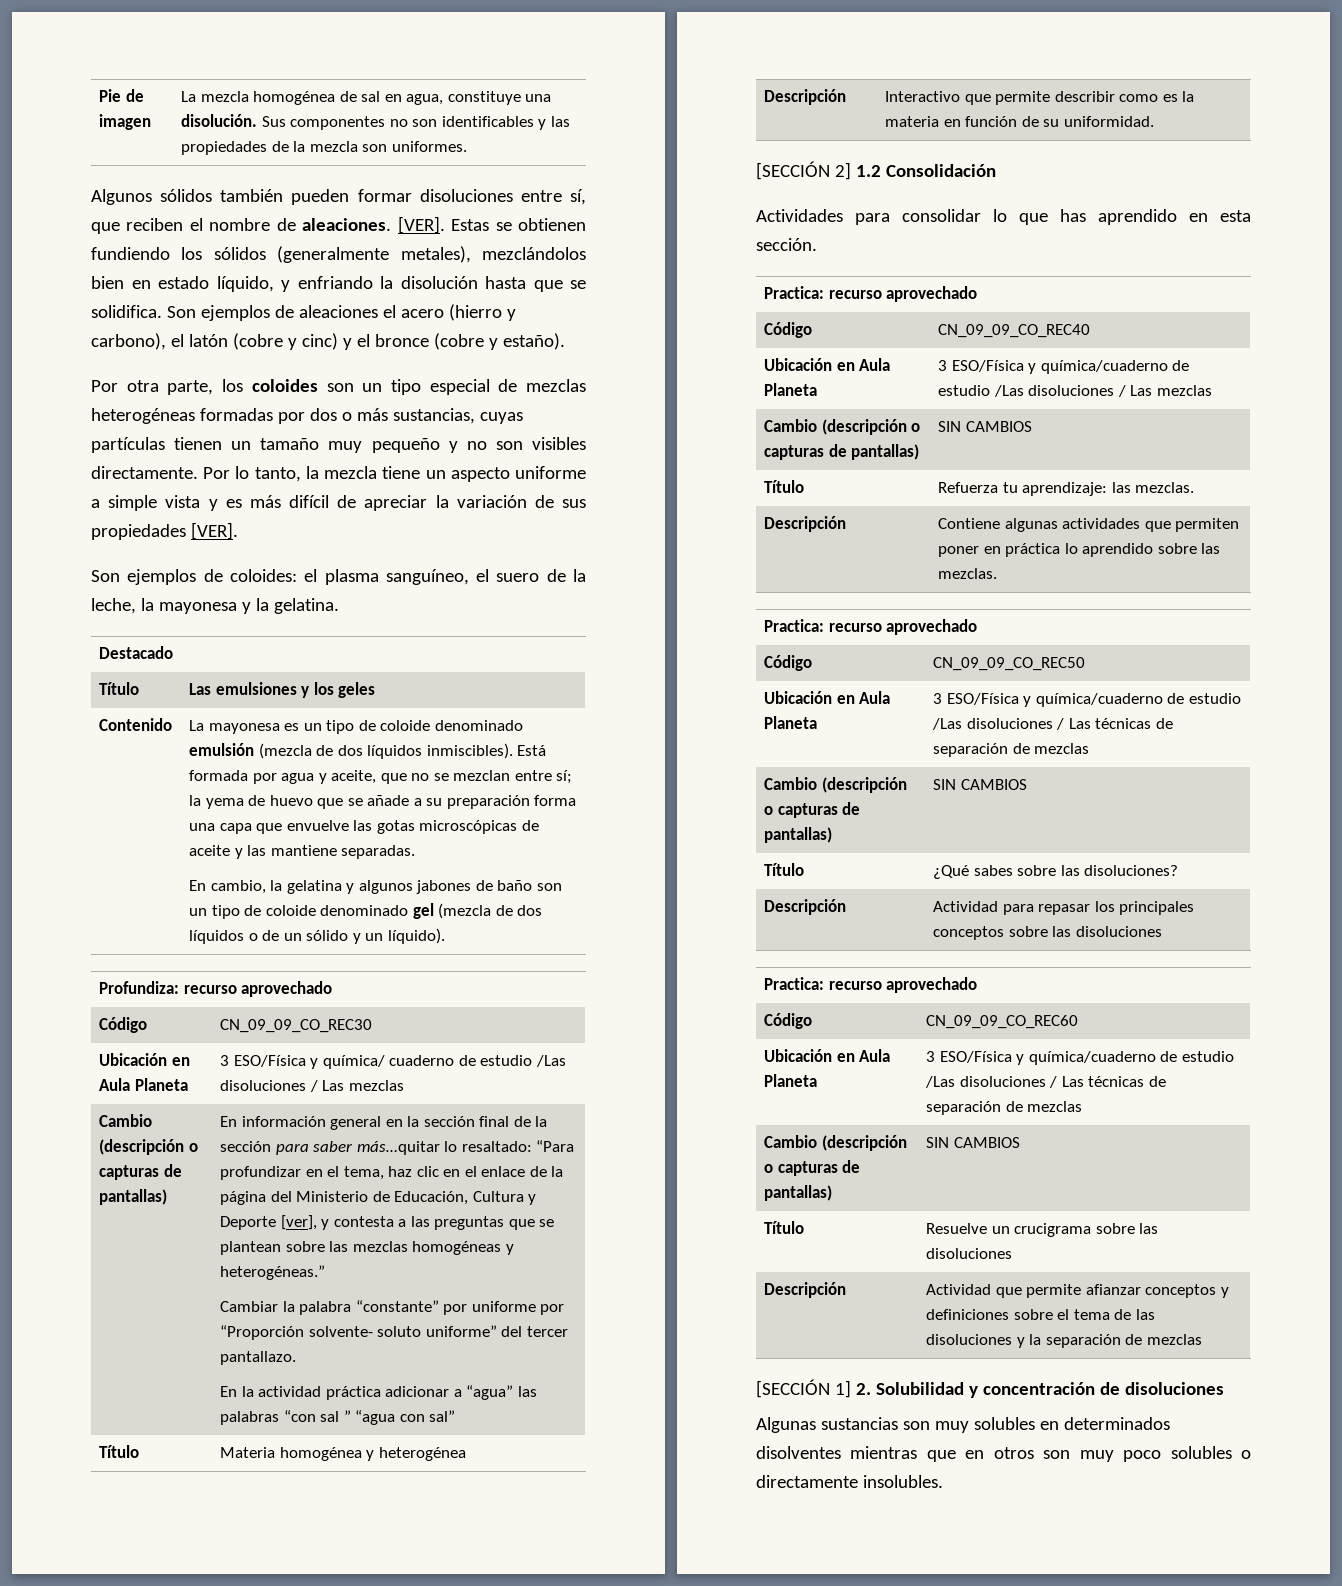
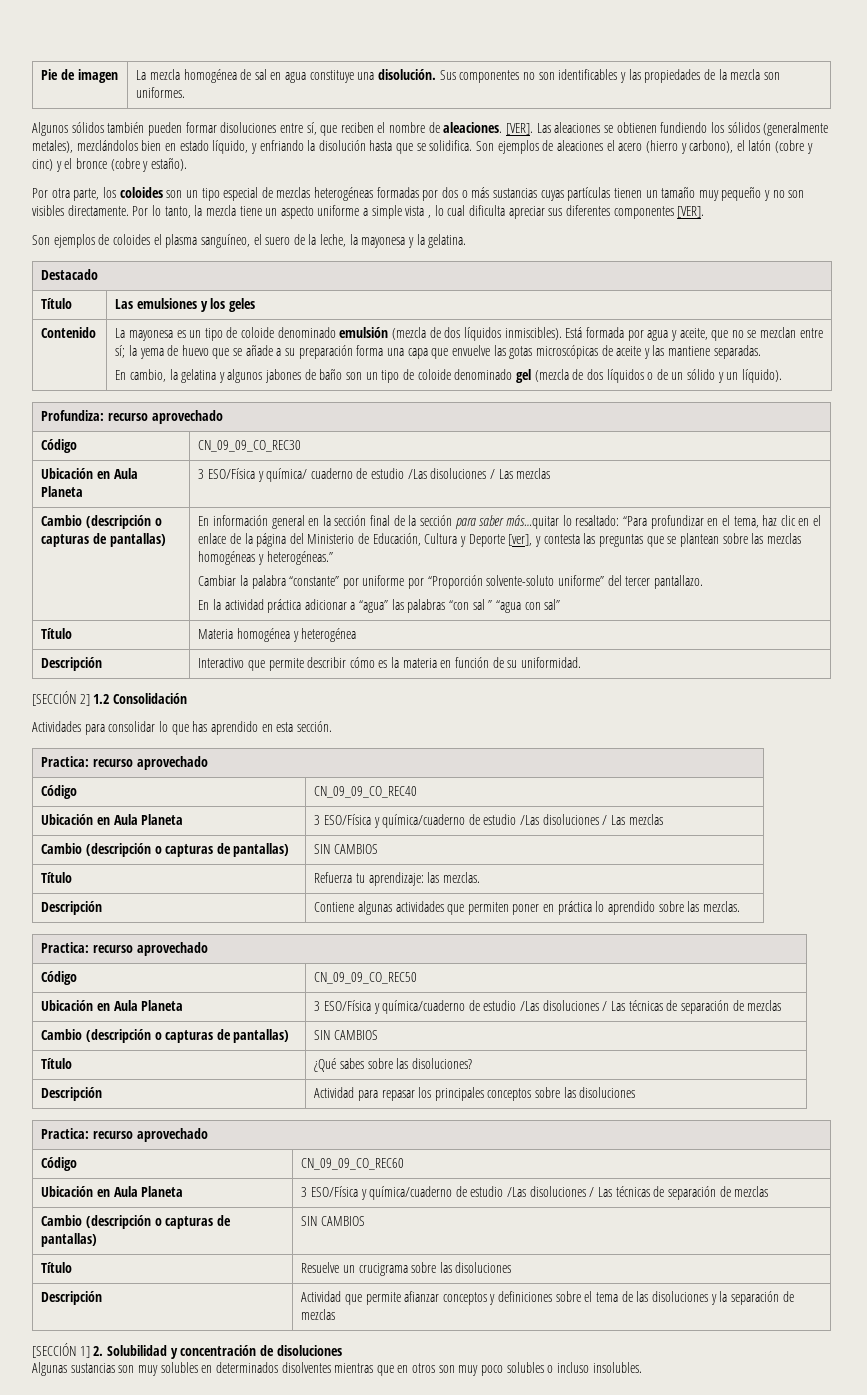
- Pie de imagen | La mezcla homogénea de sal en agua, constituye una disolución. Sus componentes no son identificables y las propiedades de la mezcla son uniformes.
+ Pie de imagen | La mezcla homogénea de sal en agua constituye una disolución. Sus componentes no son identificables y las propiedades de la mezcla son uniformes.
- Estas se obtienen fundiendo los sólidos (generalmente metales), mezclándolos bien en estado líquido, y enfriando la disolución hasta que se solidifica.
+ Las aleaciones se obtienen fundiendo los sólidos (generalmente metales), mezclándolos bien en estado líquido, y enfriando la disolución hasta que se solidifica.
- Por otra parte, los coloides son un tipo especial de mezclas heterogéneas formadas por dos o más sustancias, cuyas partículas tienen un tamaño muy pequeño y no son visibles directamente.
+ Por otra parte, los coloides son un tipo especial de mezclas heterogéneas formadas por dos o más sustancias cuyas partículas tienen un tamaño muy pequeño y no son visibles directamente.
- Por lo tanto, la mezcla tiene un aspecto uniforme a simple vista y es más difícil de apreciar la variación de sus propiedades [VER].
+ Por lo tanto, la mezcla tiene un aspecto uniforme a simple vista , lo cual dificulta apreciar sus diferentes componentes [VER].
- Son ejemplos de coloides: el plasma sanguíneo, el suero de la leche, la mayonesa y la gelatina.
+ Son ejemplos de coloides el plasma sanguíneo, el suero de la leche, la mayonesa y la gelatina.
- En información general en la sección final de la sección para saber más…quitar lo resaltado: “Para profundizar en el tema, haz clic en el enlace de la página del Ministerio de Educación, Cultura y Deporte [ver], y contesta a las preguntas que se plantean sobre las mezclas homogéneas y heterogéneas.”
+ En información general en la sección final de la sección para saber más…quitar lo resaltado: “Para profundizar en el tema, haz clic en el enlace de la página del Ministerio de Educación, Cultura y Deporte [ver], y contesta las preguntas que se plantean sobre las mezclas homogéneas y heterogéneas.”
- Cambiar la palabra “constante” por uniforme por “Proporción solvente- soluto uniforme” del tercer pantallazo.
+ Cambiar la palabra “constante” por uniforme por “Proporción solvente-soluto uniforme” del tercer pantallazo.
- Descripción | Interactivo que permite describir como es la materia en función de su uniformidad.
+ Descripción | Interactivo que permite describir cómo es la materia en función de su uniformidad.
- Algunas sustancias son muy solubles en determinados disolventes mientras que en otros son muy poco solubles o directamente insolubles.
+ Algunas sustancias son muy solubles en determinados disolventes mientras que en otros son muy poco solubles o incluso insolubles.

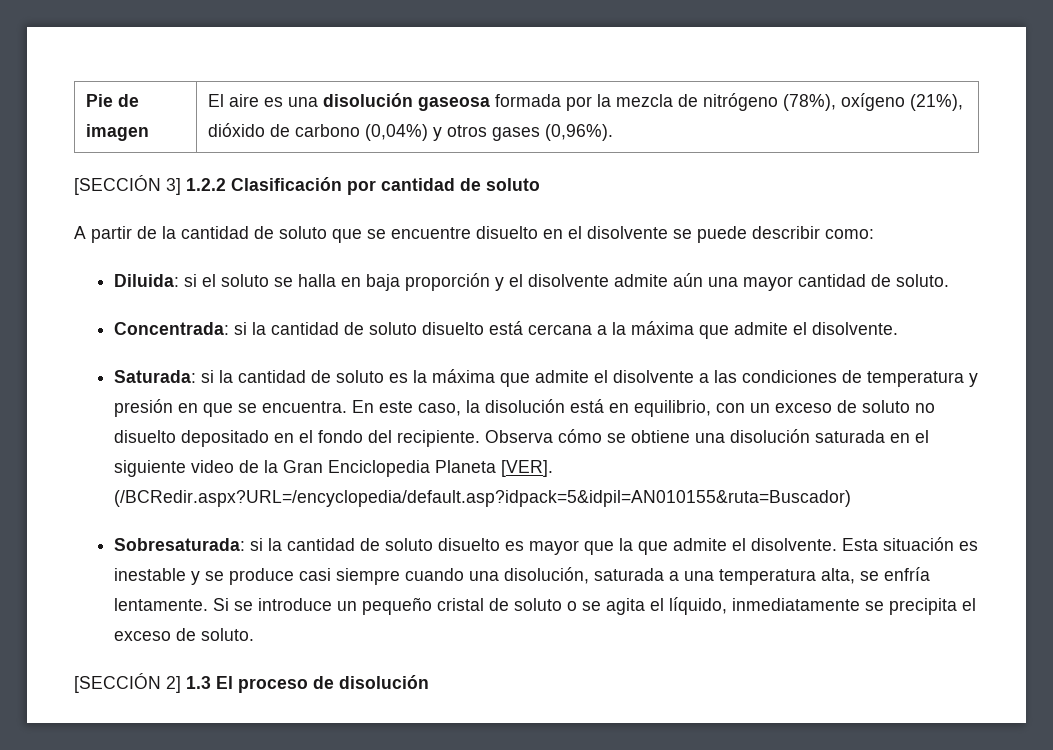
- Pie de imagen | La mezcla homogénea de sal en agua constituye una disolución. Sus componentes no son identificables y las propiedades de la mezcla son uniformes.
- Algunos sólidos también pueden formar disoluciones entre sí, que reciben el nombre de aleaciones. [VER]. Las aleaciones se obtienen fundiendo los sólidos (generalmente metales), mezclándolos bien en estado líquido, y enfriando la disolución hasta que se solidifica. Son ejemplos de aleaciones el acero (hierro y carbono), el latón (cobre y cinc) y el bronce (cobre y estaño).
- Por otra parte, los coloides son un tipo especial de mezclas heterogéneas formadas por dos o más sustancias cuyas partículas tienen un tamaño muy pequeño y no son visibles directamente. Por lo tanto, la mezcla tiene un aspecto uniforme a simple vista , lo cual dificulta apreciar sus diferentes componentes [VER].
- Son ejemplos de coloides el plasma sanguíneo, el suero de la leche, la mayonesa y la gelatina.
- Destacado
- Título | Las emulsiones y los geles
- Contenido | La mayonesa es un tipo de coloide denominado emulsión (mezcla de dos líquidos inmiscibles). Está formada por agua y aceite, que no se mezclan entre sí; la yema de huevo que se añade a su preparación forma una capa que envuelve las gotas microscópicas de aceite y las mantiene separadas.
- En cambio, la gelatina y algunos jabones de baño son un tipo de coloide denominado gel (mezcla de dos líquidos o de un sólido y un líquido).
- Profundiza: recurso aprovechado
- Código | CN_09_09_CO_REC30
- Ubicación en Aula Planeta | 3 ESO/Física y química/ cuaderno de estudio /Las disoluciones / Las mezclas
- Cambio (descripción o capturas de pantallas) | En información general en la sección final de la sección para saber más…quitar lo resaltado: “Para profundizar en el tema, haz clic en el enlace de la página del Ministerio de Educación, Cultura y Deporte [ver], y contesta las preguntas que se plantean sobre las mezclas homogéneas y heterogéneas.”
- Cambiar la palabra “constante” por uniforme por “Proporción solvente-soluto uniforme” del tercer pantallazo.
- En la actividad práctica adicionar a “agua” las palabras “con sal ” “agua con sal”
- Título | Materia homogénea y heterogénea
- Descripción | Interactivo que permite describir cómo es la materia en función de su uniformidad.
- [SECCIÓN 2] 1.2 Consolidación
- Actividades para consolidar lo que has aprendido en esta sección.
- Practica: recurso aprovechado
- Código | CN_09_09_CO_REC40
- Ubicación en Aula Planeta | 3 ESO/Física y química/cuaderno de estudio /Las disoluciones / Las mezclas
- Cambio (descripción o capturas de pantallas) | SIN CAMBIOS
- Título | Refuerza tu aprendizaje: las mezclas.
- Descripción | Contiene algunas actividades que permiten poner en práctica lo aprendido sobre las mezclas.
- Practica: recurso aprovechado
- Código | CN_09_09_CO_REC50
- Ubicación en Aula Planeta | 3 ESO/Física y química/cuaderno de estudio /Las disoluciones / Las técnicas de separación de mezclas
- Cambio (descripción o capturas de pantallas) | SIN CAMBIOS
- Título | ¿Qué sabes sobre las disoluciones?
- Descripción | Actividad para repasar los principales conceptos sobre las disoluciones
- Practica: recurso aprovechado
- Código | CN_09_09_CO_REC60
- Ubicación en Aula Planeta | 3 ESO/Física y química/cuaderno de estudio /Las disoluciones / Las técnicas de separación de mezclas
- Cambio (descripción o capturas de pantallas) | SIN CAMBIOS
- Título | Resuelve un crucigrama sobre las disoluciones
- Descripción | Actividad que permite afianzar conceptos y definiciones sobre el tema de las disoluciones y la separación de mezclas
- [SECCIÓN 1] 2. Solubilidad y concentración de disoluciones
- Algunas sustancias son muy solubles en determinados disolventes mientras que en otros son muy poco solubles o incluso insolubles.
+ Pie de imagen | El aire es una disolución gaseosa formada por la mezcla de nitrógeno (78%), oxígeno (21%), dióxido de carbono (0,04%) y otros gases (0,96%).
+ [SECCIÓN 3] 1.2.2 Clasificación por cantidad de soluto
+ A partir de la cantidad de soluto que se encuentre disuelto en el disolvente se puede describir como:
+ Diluida: si el soluto se halla en baja proporción y el disolvente admite aún una mayor cantidad de soluto.
+ Concentrada: si la cantidad de soluto disuelto está cercana a la máxima que admite el disolvente.
+ Saturada: si la cantidad de soluto es la máxima que admite el disolvente a las condiciones de temperatura y presión en que se encuentra. En este caso, la disolución está en equilibrio, con un exceso de soluto no disuelto depositado en el fondo del recipiente. Observa cómo se obtiene una disolución saturada en el siguiente video de la Gran Enciclopedia Planeta [VER]. (/BCRedir.aspx?URL=/encyclopedia/default.asp?idpack=5&idpil=AN010155&ruta=Buscador)
+ Sobresaturada: si la cantidad de soluto disuelto es mayor que la que admite el disolvente. Esta situación es inestable y se produce casi siempre cuando una disolución, saturada a una temperatura alta, se enfría lentamente. Si se introduce un pequeño cristal de soluto o se agita el líquido, inmediatamente se precipita el exceso de soluto.
+ [SECCIÓN 2] 1.3 El proceso de disolución

